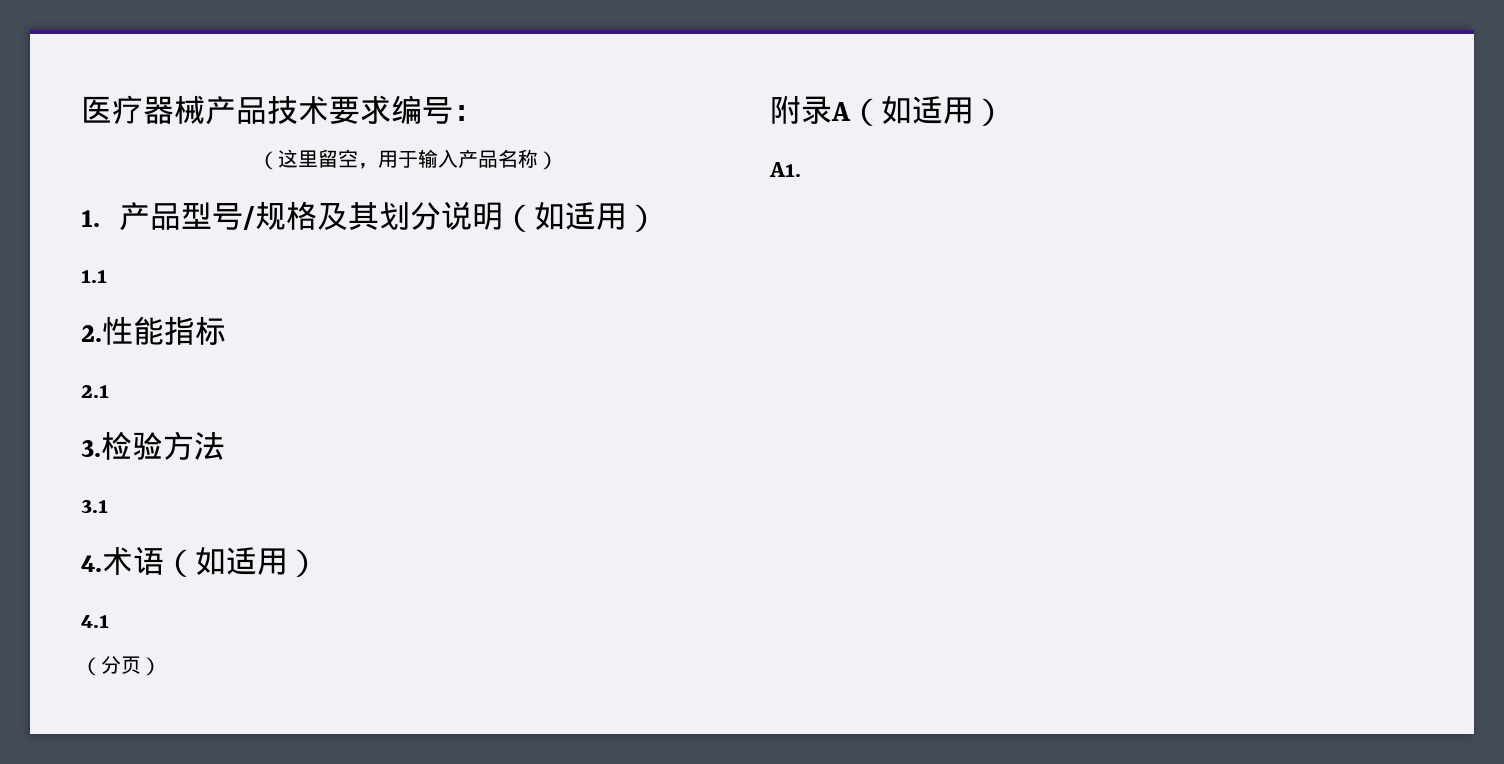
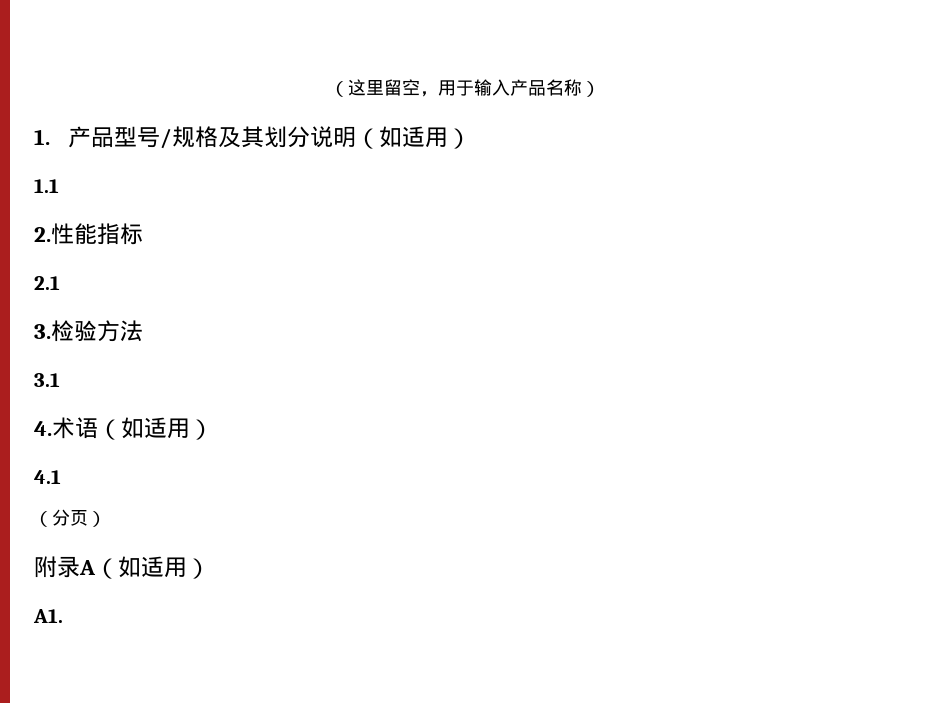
- 医疗器械产品技术要求编号：

